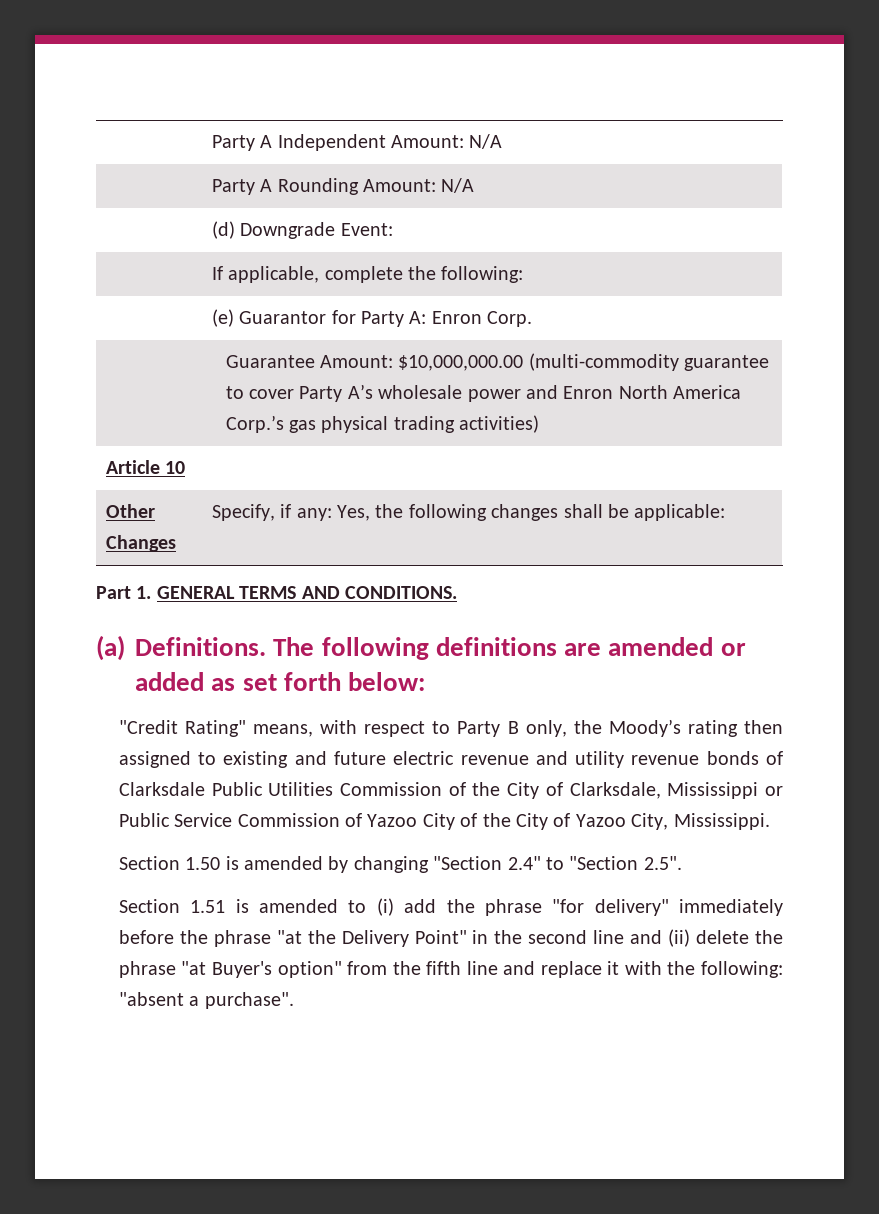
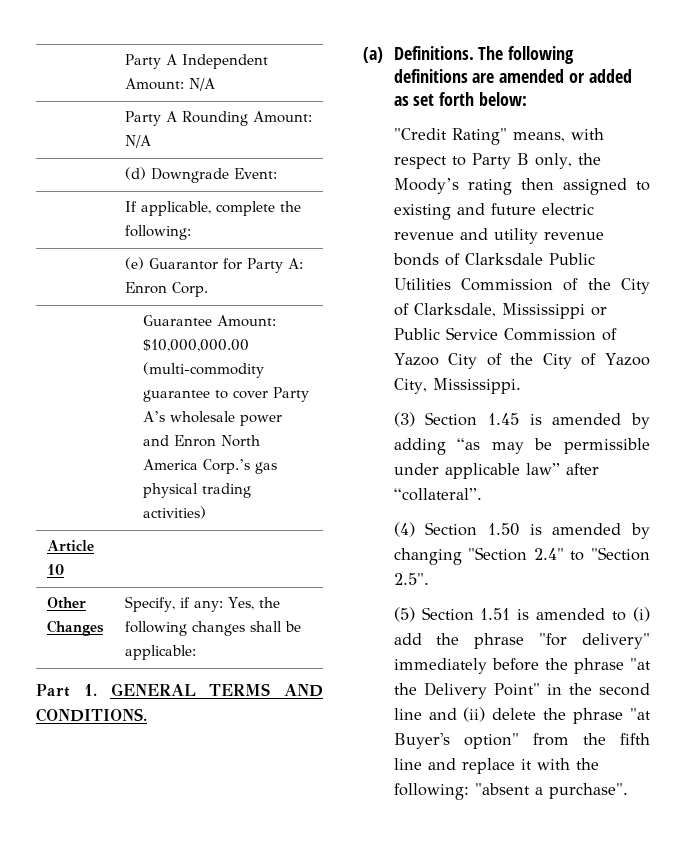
- Section 1.50 is amended by changing "Section 2.4" to "Section 2.5".
+ (3) Section 1.45 is amended by adding “as may be permissible under applicable law” after “collateral”.
+ (4) Section 1.50 is amended by changing "Section 2.4" to "Section 2.5".
- Section 1.51 is amended to (i) add the phrase "for delivery" immediately before the phrase "at the Delivery Point" in the second line and (ii) delete the phrase "at Buyer's option" from the fifth line and replace it with the following: "absent a purchase".
+ (5) Section 1.51 is amended to (i) add the phrase "for delivery" immediately before the phrase "at the Delivery Point" in the second line and (ii) delete the phrase "at Buyer's option" from the fifth line and replace it with the following: "absent a purchase".

